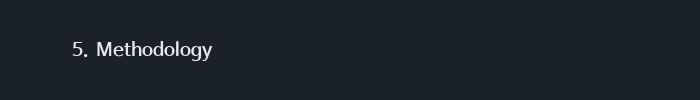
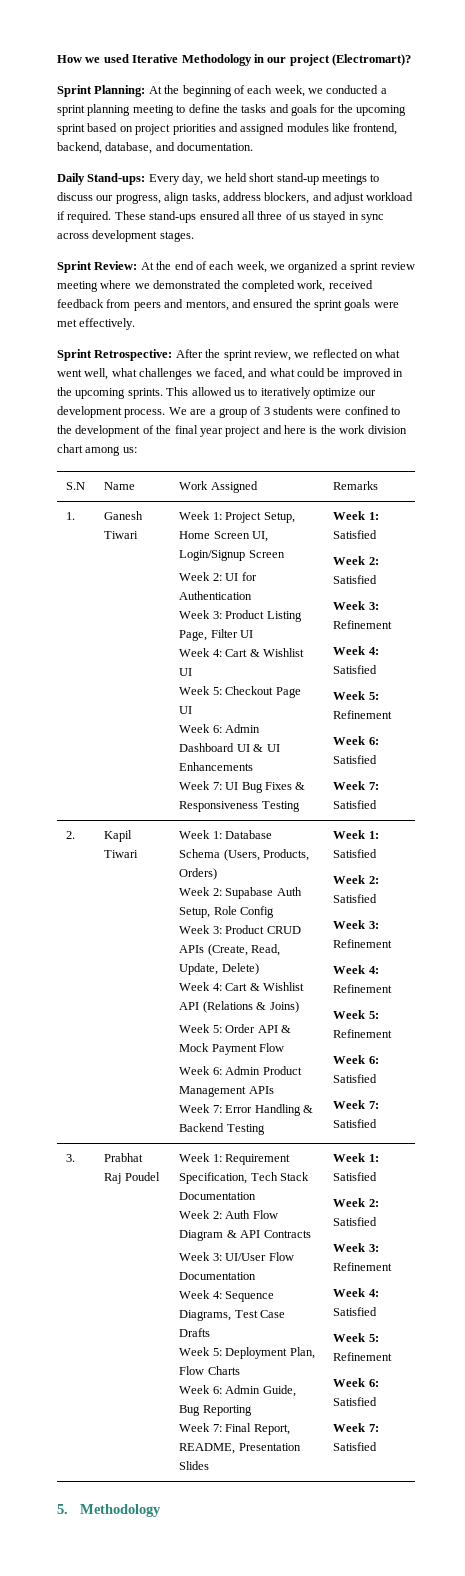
+ How we used Iterative Methodology in our project (Electromart)?
+ Sprint Planning: At the beginning of each week, we conducted a sprint planning meeting to define the tasks and goals for the upcoming sprint based on project priorities and assigned modules like frontend, backend, database, and documentation.
+ Daily Stand-ups: Every day, we held short stand-up meetings to discuss our progress, align tasks, address blockers, and adjust workload if required. These stand-ups ensured all three of us stayed in sync across development stages.
+ Sprint Review: At the end of each week, we organized a sprint review meeting where we demonstrated the completed work, received feedback from peers and mentors, and ensured the sprint goals were met effectively.
+ Sprint Retrospective: After the sprint review, we reflected on what went well, what challenges we faced, and what could be improved in the upcoming sprints. This allowed us to iteratively optimize our development process. We are a group of 3 students were confined to the development of the final year project and here is the work division chart among us:
+ S.N | Name | Work Assigned | Remarks
+ 1. | Ganesh Tiwari | Week 1: Project Setup, Home Screen UI, Login/Signup Screen
+ Week 2: UI for Authentication
+ Week 3: Product Listing Page, Filter UI
+ Week 4: Cart & Wishlist UI
+ Week 5: Checkout Page UI
+ Week 6: Admin Dashboard UI & UI Enhancements
+ Week 7: UI Bug Fixes & Responsiveness Testing | Week 1: Satisfied
+ Week 2: Satisfied
+ Week 3: Refinement
+ Week 4: Satisfied
+ Week 5: Refinement
+ Week 6: Satisfied
+ Week 7: Satisfied
+ 2. | Kapil Tiwari | Week 1: Database Schema (Users, Products, Orders)
+ Week 2: Supabase Auth Setup, Role Config
+ Week 3: Product CRUD APIs (Create, Read, Update, Delete)
+ Week 4: Cart & Wishlist API (Relations & Joins)
+ Week 5: Order API & Mock Payment Flow
+ Week 6: Admin Product Management APIs
+ Week 7: Error Handling & Backend Testing | Week 1: Satisfied
+ Week 2: Satisfied
+ Week 3: Refinement
+ Week 4: Refinement
+ Week 5: Refinement
+ Week 6: Satisfied
+ Week 7: Satisfied
+ 3. | Prabhat Raj Poudel | Week 1: Requirement Specification, Tech Stack Documentation
+ Week 2: Auth Flow Diagram & API Contracts
+ Week 3: UI/User Flow Documentation
+ Week 4: Sequence Diagrams, Test Case Drafts
+ Week 5: Deployment Plan, Flow Charts
+ Week 6: Admin Guide, Bug Reporting
+ Week 7: Final Report, README, Presentation Slides | Week 1: Satisfied
+ Week 2: Satisfied
+ Week 3: Refinement
+ Week 4: Satisfied
+ Week 5: Refinement
+ Week 6: Satisfied
+ Week 7: Satisfied

